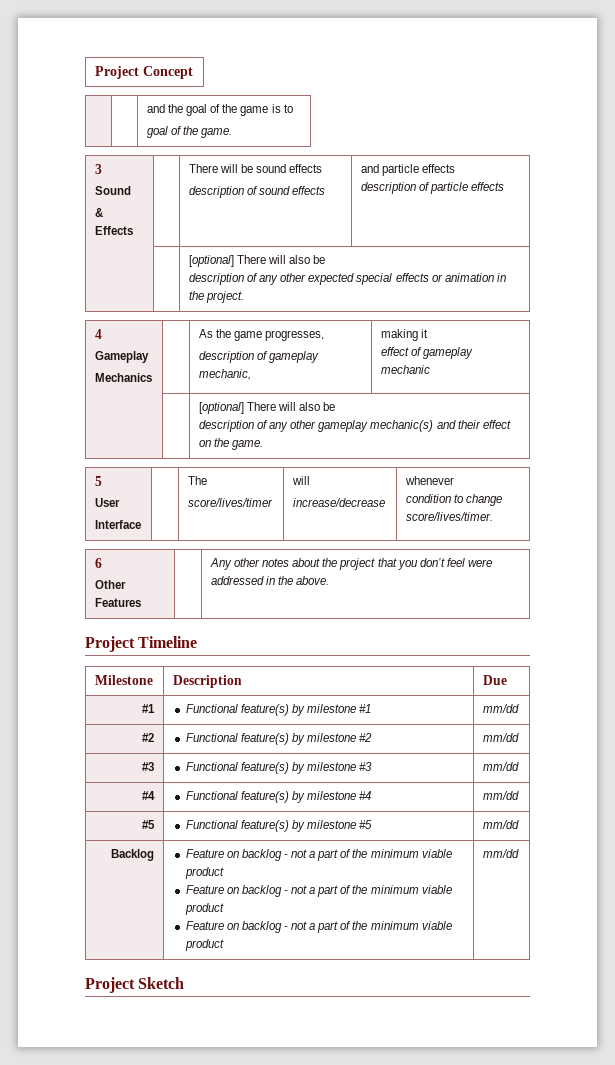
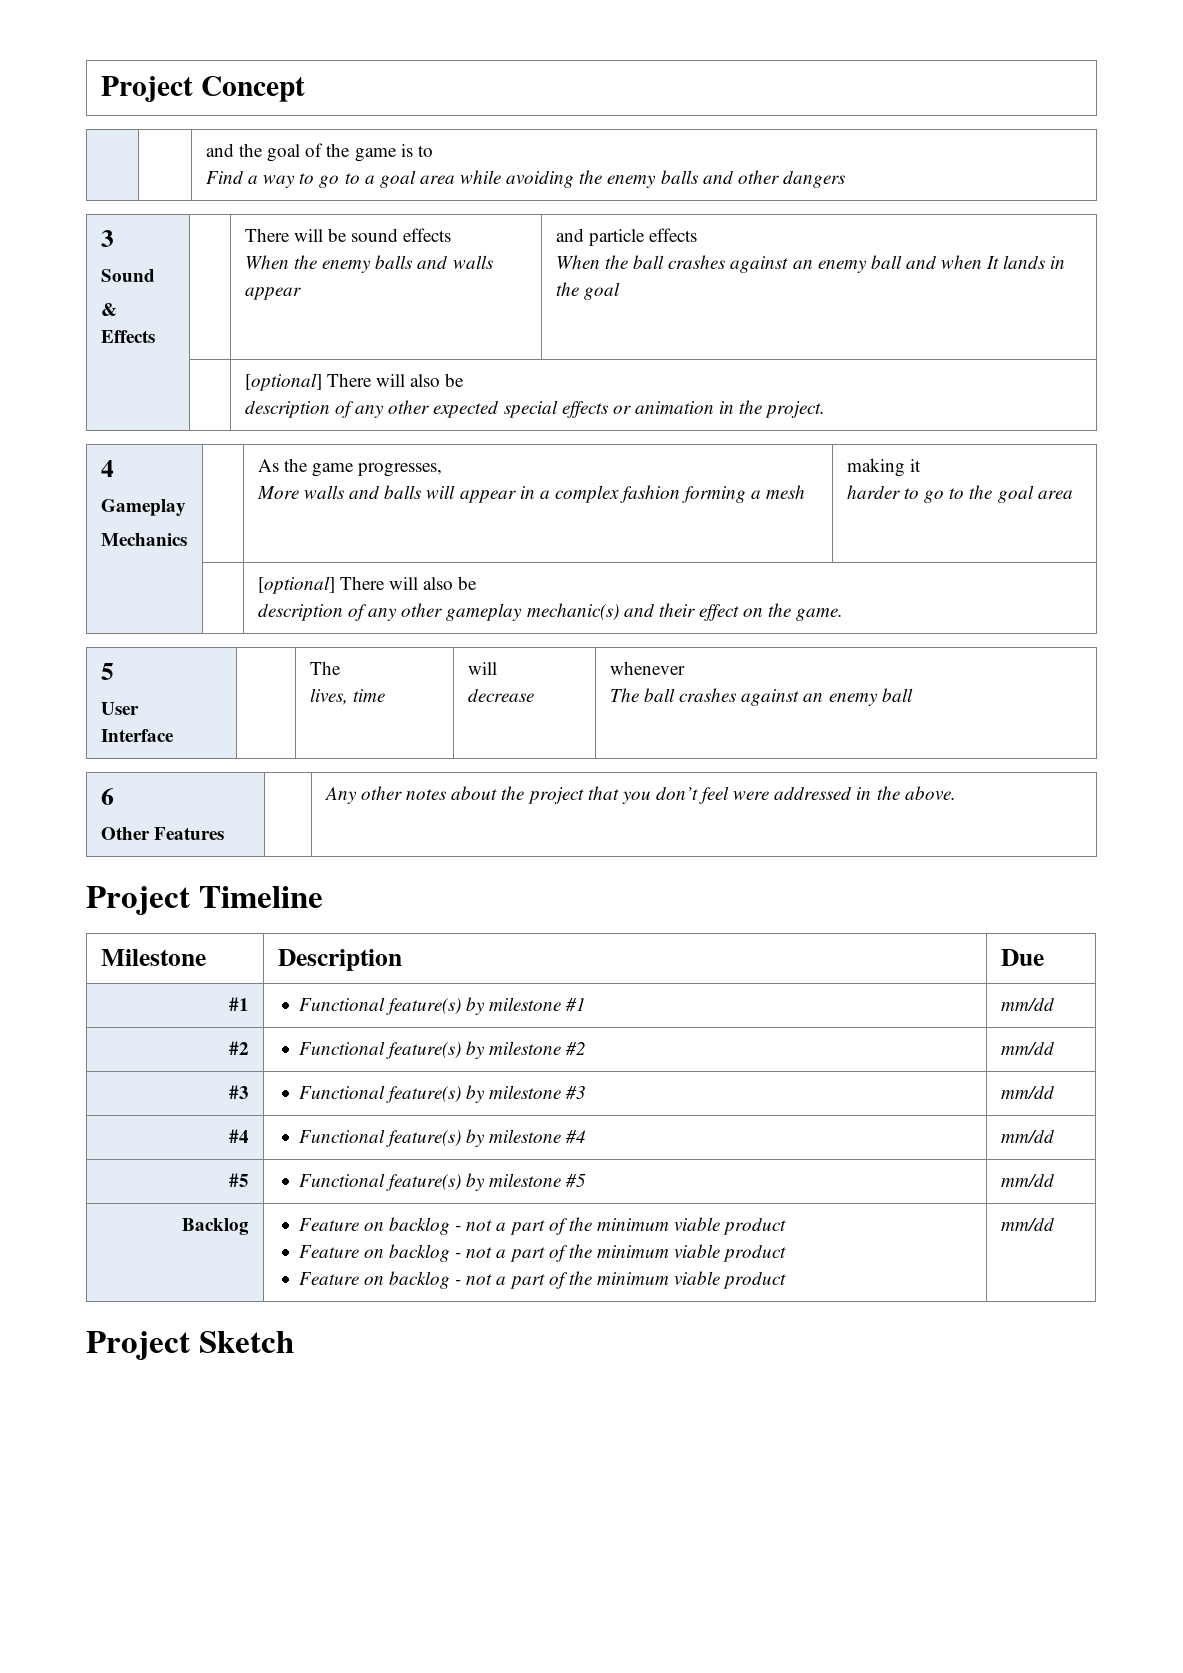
  | | and the goal of the game is to
- goal of the game.
+ Find a way to go to a goal area while avoiding the enemy balls and other dangers
  3
  Sound
  & Effects | | There will be sound effects
- description of sound effects | and particle effects
- description of particle effects
+ When the enemy balls and walls appear | and particle effects
+ When the ball crashes against an enemy ball and when It lands in the goal
  4
  Gameplay
  Mechanics | | As the game progresses,
- description of gameplay mechanic, | making it
- effect of gameplay mechanic
+ More walls and balls will appear in a complex fashion forming a mesh | making it
+ harder to go to the goal area
  5
  User
  Interface | | The
- score/lives/timer | will
- increase/decrease | whenever
- condition to change score/lives/timer.
+ lives, time | will
+ decrease | whenever
+ The ball crashes against an enemy ball

